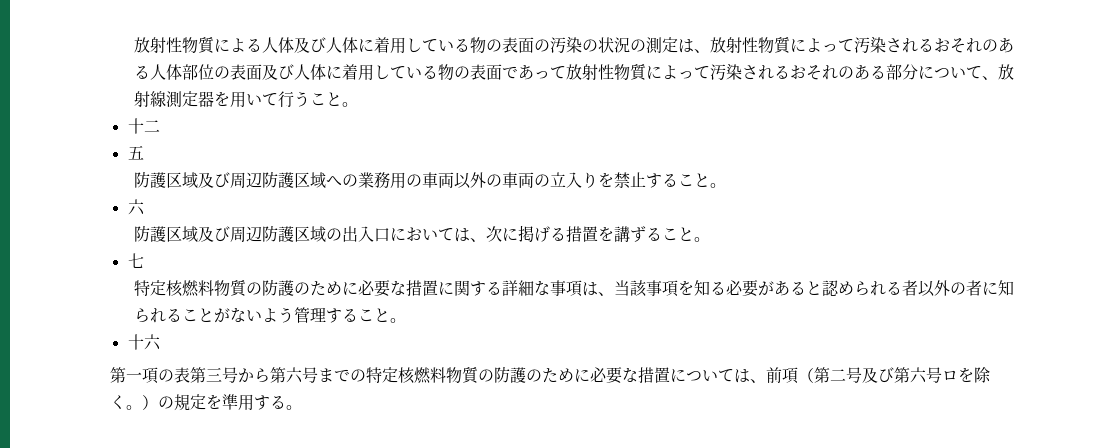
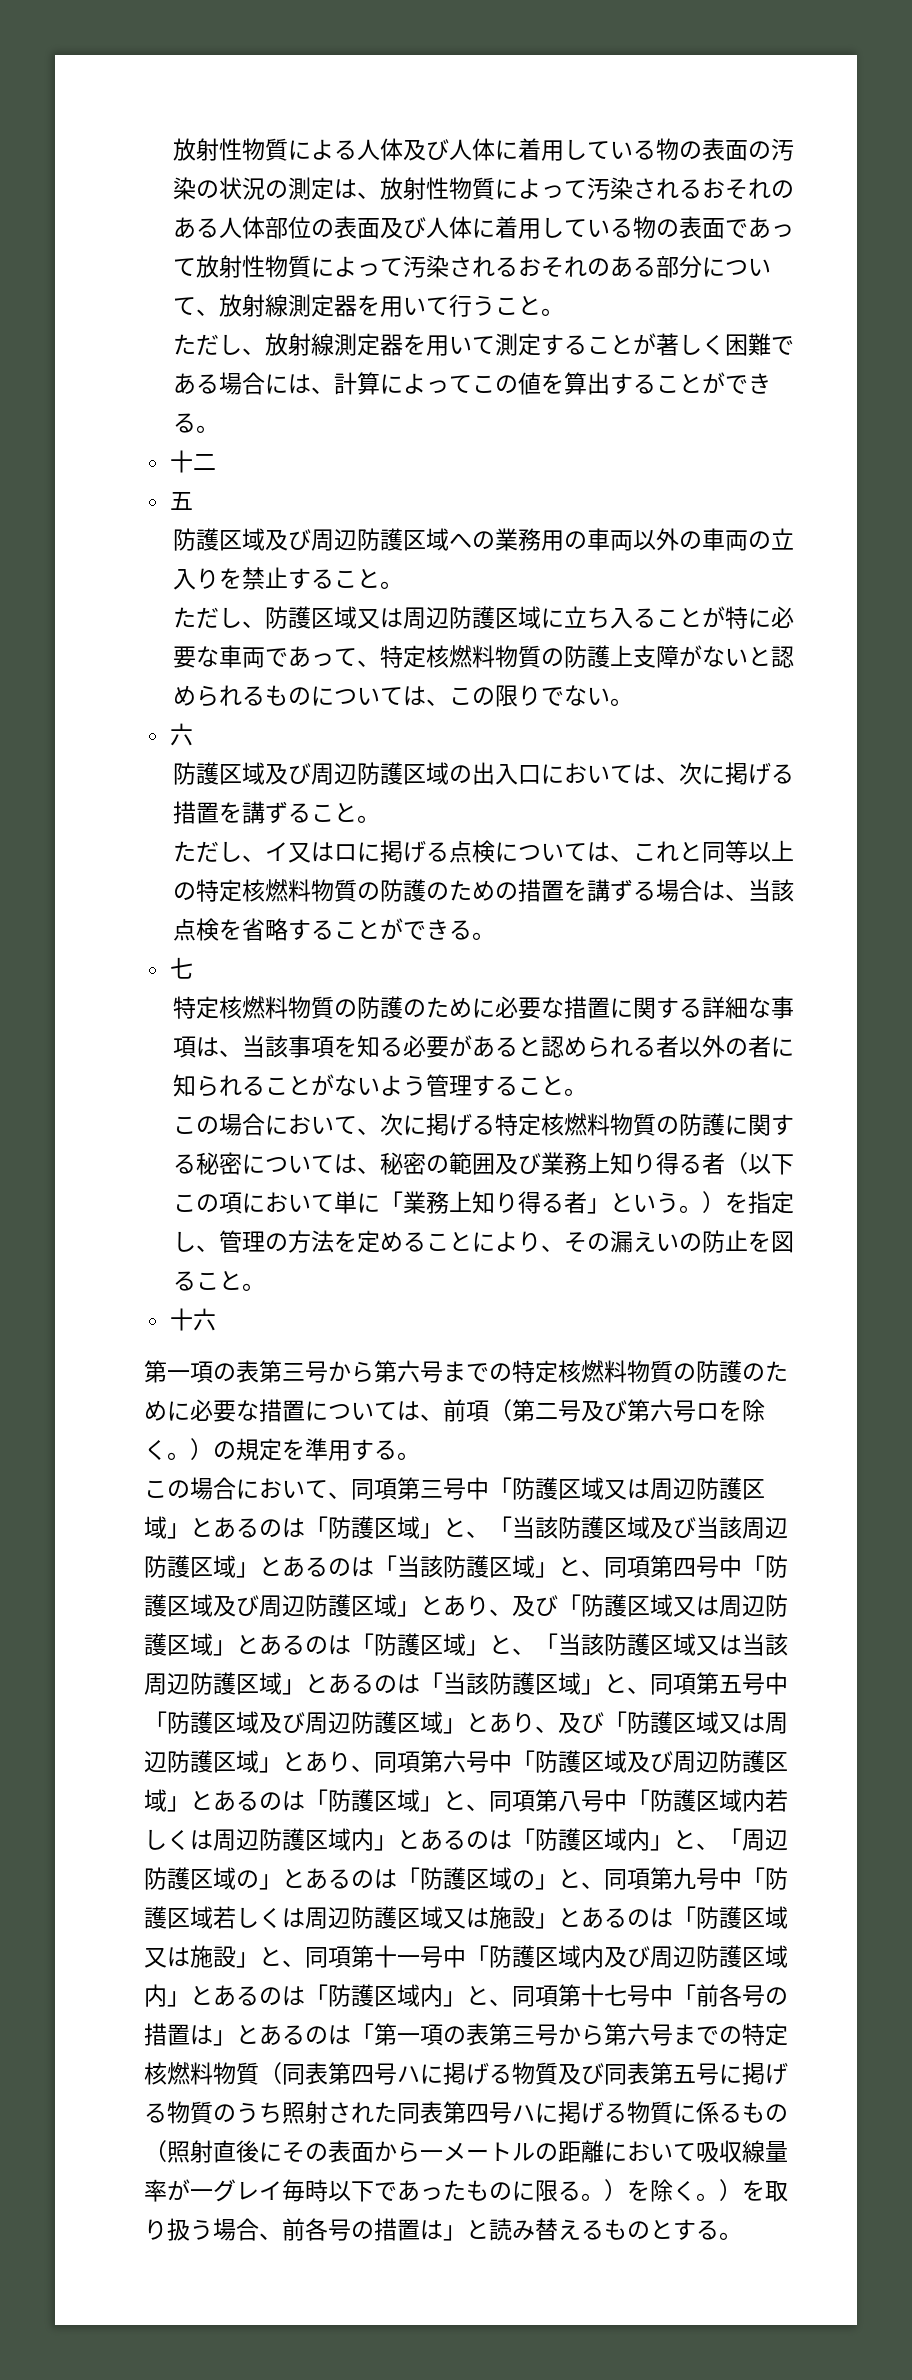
+ ただし、放射線測定器を用いて測定することが著しく困難である場合には、計算によってこの値を算出することができる。
+ ただし、防護区域又は周辺防護区域に立ち入ることが特に必要な車両であって、特定核燃料物質の防護上支障がないと認められるものについては、この限りでない。
+ ただし、イ又はロに掲げる点検については、これと同等以上の特定核燃料物質の防護のための措置を講ずる場合は、当該点検を省略することができる。
+ この場合において、次に掲げる特定核燃料物質の防護に関する秘密については、秘密の範囲及び業務上知り得る者（以下この項において単に「業務上知り得る者」という。）を指定し、管理の方法を定めることにより、その漏えいの防止を図ること。
+ この場合において、同項第三号中「防護区域又は周辺防護区域」とあるのは「防護区域」と、「当該防護区域及び当該周辺防護区域」とあるのは「当該防護区域」と、同項第四号中「防護区域及び周辺防護区域」とあり、及び「防護区域又は周辺防護区域」とあるのは「防護区域」と、「当該防護区域又は当該周辺防護区域」とあるのは「当該防護区域」と、同項第五号中「防護区域及び周辺防護区域」とあり、及び「防護区域又は周辺防護区域」とあり、同項第六号中「防護区域及び周辺防護区域」とあるのは「防護区域」と、同項第八号中「防護区域内若しくは周辺防護区域内」とあるのは「防護区域内」と、「周辺防護区域の」とあるのは「防護区域の」と、同項第九号中「防護区域若しくは周辺防護区域又は施設」とあるのは「防護区域又は施設」と、同項第十一号中「防護区域内及び周辺防護区域内」とあるのは「防護区域内」と、同項第十七号中「前各号の措置は」とあるのは「第一項の表第三号から第六号までの特定核燃料物質（同表第四号ハに掲げる物質及び同表第五号に掲げる物質のうち照射された同表第四号ハに掲げる物質に係るもの（照射直後にその表面から一メートルの距離において吸収線量率が一グレイ毎時以下であったものに限る。）を除く。）を取り扱う場合、前各号の措置は」と読み替えるものとする。

